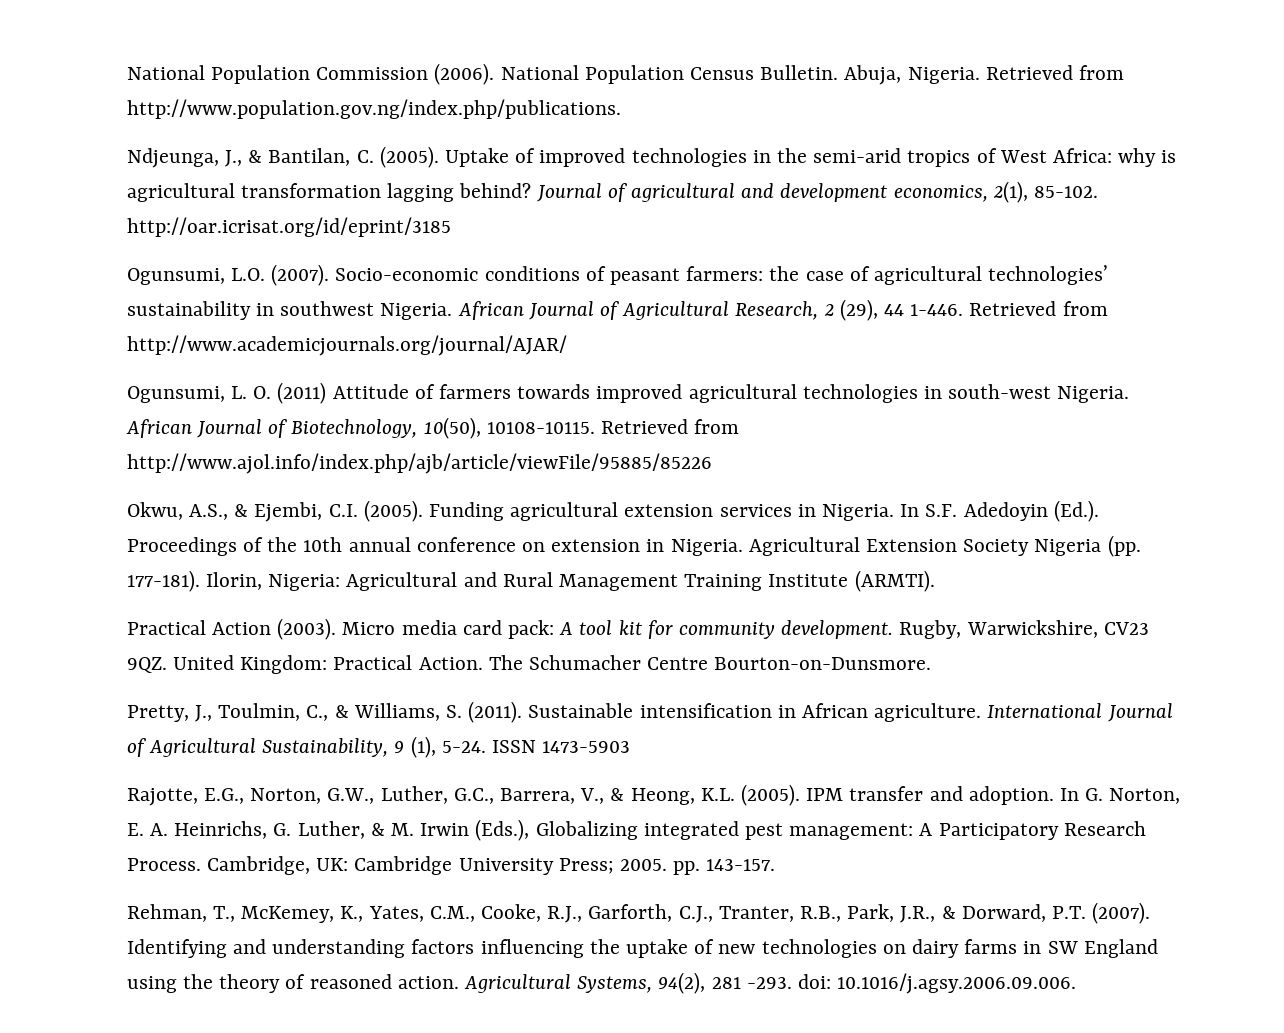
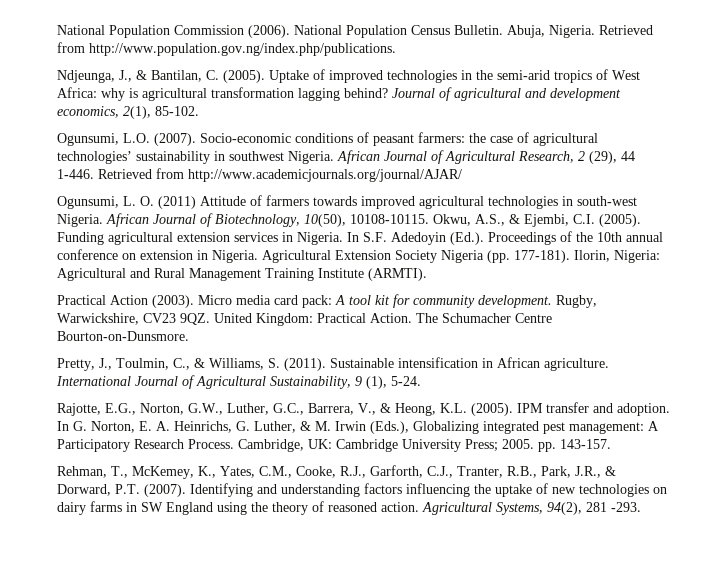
- Journal of agricultural and development economics, 2(1), 85-102. http://oar.icrisat.org/id/eprint/3185
+ Journal of agricultural and development economics, 2(1), 85-102.
- African Journal of Biotechnology, 10(50), 10108-10115. Retrieved from http://www.ajol.info/index.php/ajb/article/viewFile/95885/85226
- Okwu, A.S., & Ejembi, C.I. (2005).
+ African Journal of Biotechnology, 10(50), 10108-10115. Okwu, A.S., & Ejembi, C.I. (2005).
- ISSN 1473-5903
- Agricultural Systems, 94(2), 281 -293. doi: 10.1016/j.agsy.2006.09.006.
+ Agricultural Systems, 94(2), 281 -293.

